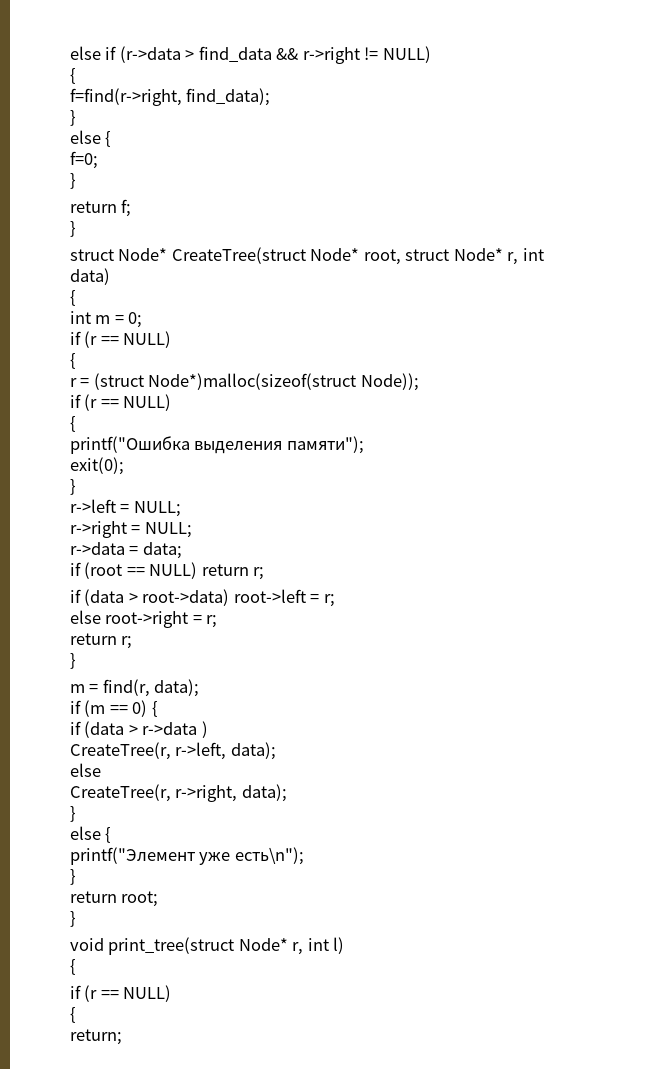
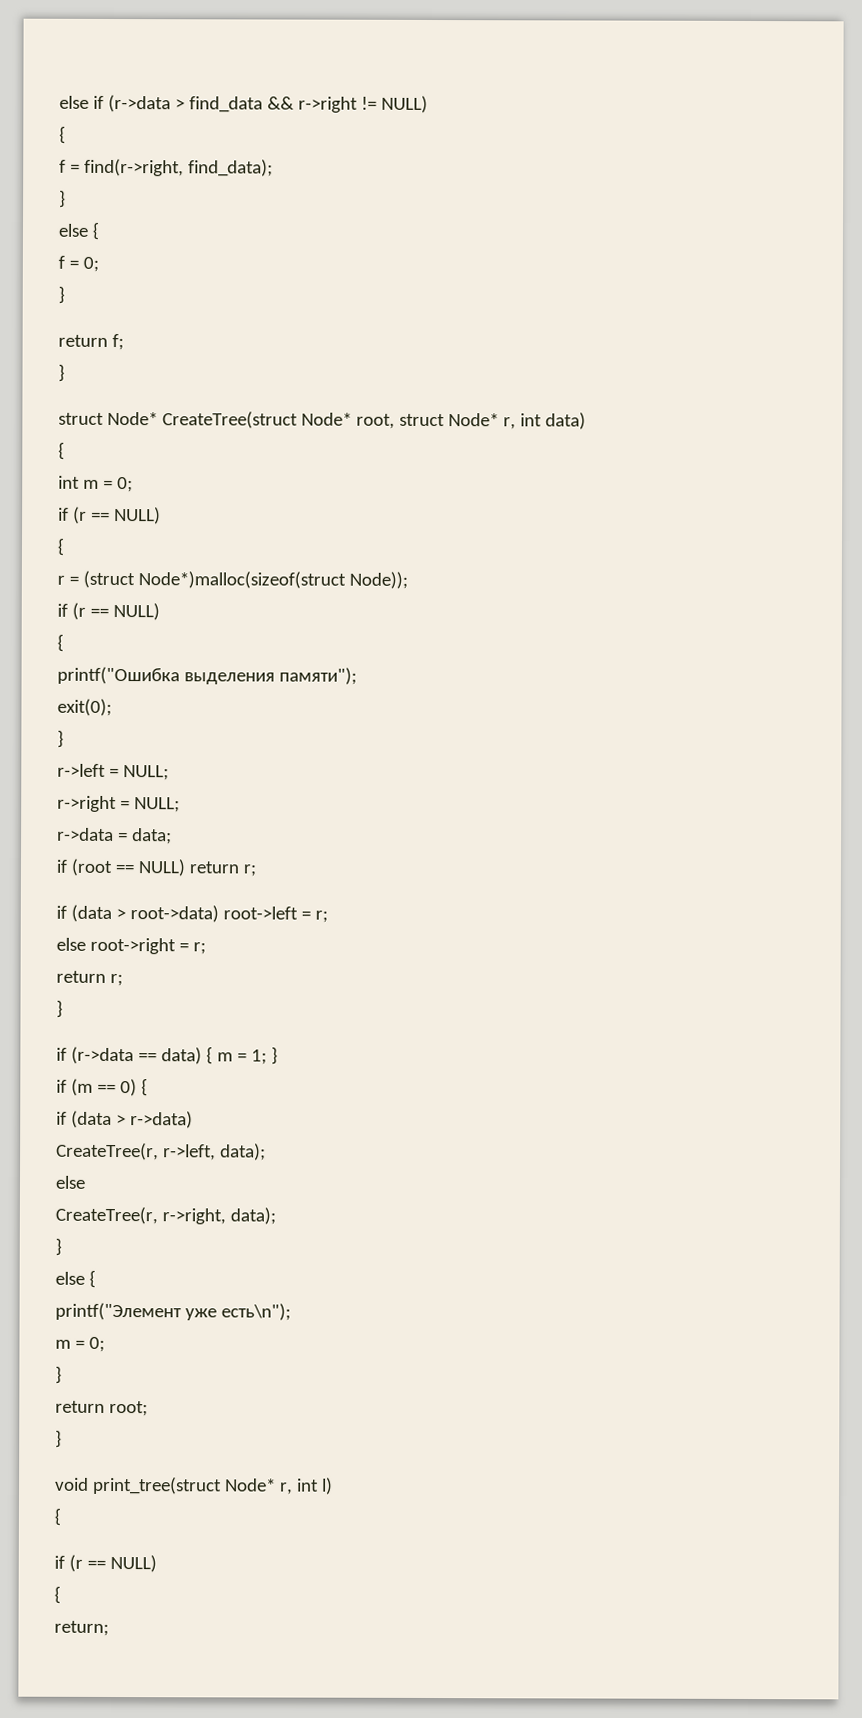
- f=find(r->right, find_data);
+ f = find(r->right, find_data);
- f=0;
+ f = 0;
- m = find(r, data);
+ if (r->data == data) { m = 1; }
- if (data > r->data )
+ if (data > r->data)
  printf("Элемент уже есть\n");
+ m = 0;

